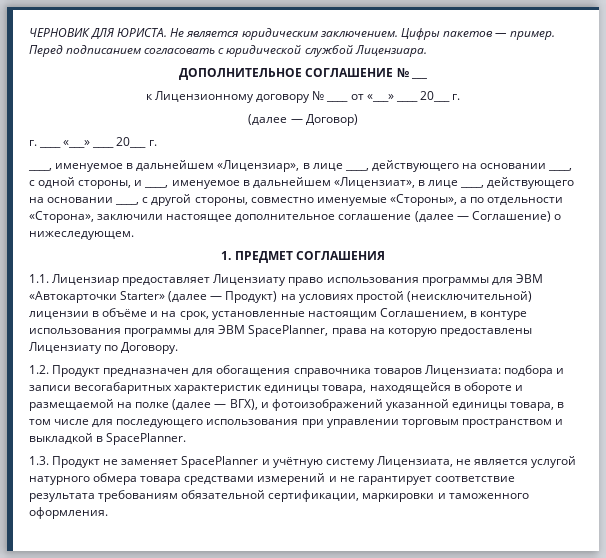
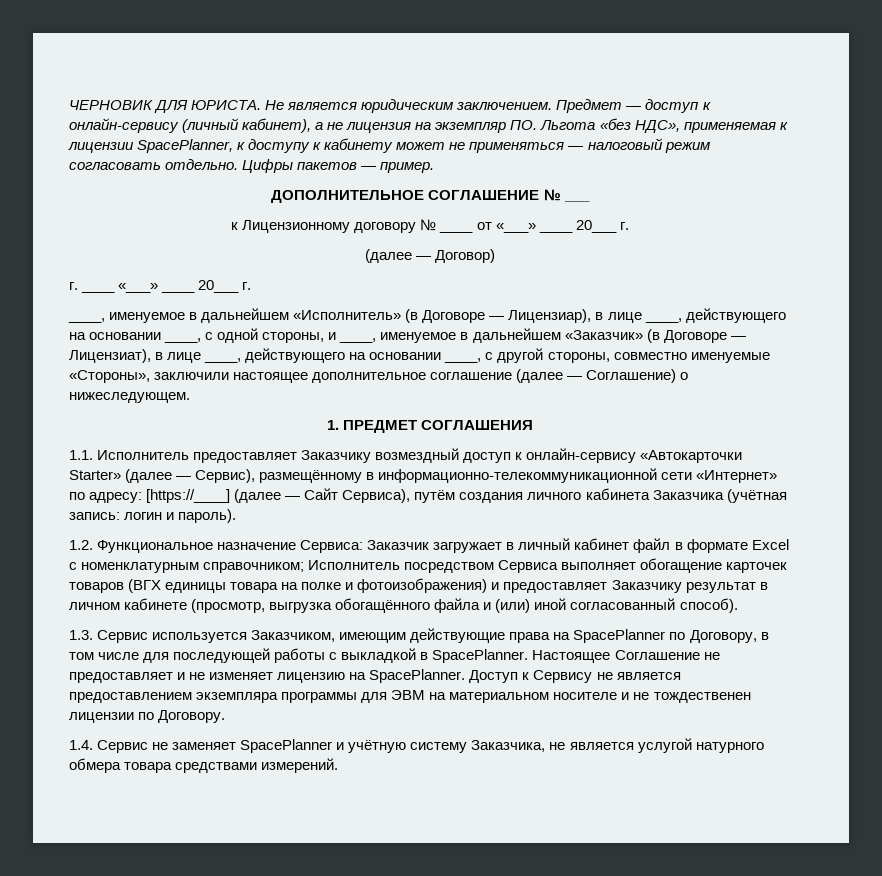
- Цифры пакетов — пример. Перед подписанием согласовать с юридической службой Лицензиара.
+ Предмет — доступ к онлайн-сервису (личный кабинет), а не лицензия на экземпляр ПО. Льгота «без НДС», применяемая к лицензии SpacePlanner, к доступу к кабинету может не применяться — налоговый режим согласовать отдельно. Цифры пакетов — пример.
- ____, именуемое в дальнейшем «Лицензиар», в лице ____, действующего на основании ____, с одной стороны, и ____, именуемое в дальнейшем «Лицензиат», в лице ____, действующего на основании ____, с другой стороны, совместно именуемые «Стороны», а по отдельности «Сторона», заключили настоящее дополнительное соглашение (далее — Соглашение) о нижеследующем.
+ ____, именуемое в дальнейшем «Исполнитель» (в Договоре — Лицензиар), в лице ____, действующего на основании ____, с одной стороны, и ____, именуемое в дальнейшем «Заказчик» (в Договоре — Лицензиат), в лице ____, действующего на основании ____, с другой стороны, совместно именуемые «Стороны», заключили настоящее дополнительное соглашение (далее — Соглашение) о нижеследующем.
- 1.1. Лицензиар предоставляет Лицензиату право использования программы для ЭВМ «Автокарточки Starter» (далее — Продукт) на условиях простой (неисключительной) лицензии в объёме и на срок, установленные настоящим Соглашением, в контуре использования программы для ЭВМ SpacePlanner, права на которую предоставлены Лицензиату по Договору.
- 1.2. Продукт предназначен для обогащения справочника товаров Лицензиата: подбора и записи весогабаритных характеристик единицы товара, находящейся в обороте и размещаемой на полке (далее — ВГХ), и фотоизображений указанной единицы товара, в том числе для последующего использования при управлении торговым пространством и выкладкой в SpacePlanner.
- 1.3. Продукт не заменяет SpacePlanner и учётную систему Лицензиата, не является услугой натурного обмера товара средствами измерений и не гарантирует соответствие результата требованиям обязательной сертификации, маркировки и таможенного оформления.
+ 1.1. Исполнитель предоставляет Заказчику возмездный доступ к онлайн-сервису «Автокарточки Starter» (далее — Сервис), размещённому в информационно-телекоммуникационной сети «Интернет» по адресу: [https://____] (далее — Сайт Сервиса), путём создания личного кабинета Заказчика (учётная запись: логин и пароль).
+ 1.2. Функциональное назначение Сервиса: Заказчик загружает в личный кабинет файл в формате Excel с номенклатурным справочником; Исполнитель посредством Сервиса выполняет обогащение карточек товаров (ВГХ единицы товара на полке и фотоизображения) и предоставляет Заказчику результат в личном кабинете (просмотр, выгрузка обогащённого файла и (или) иной согласованный способ).
+ 1.3. Сервис используется Заказчиком, имеющим действующие права на SpacePlanner по Договору, в том числе для последующей работы с выкладкой в SpacePlanner. Настоящее Соглашение не предоставляет и не изменяет лицензию на SpacePlanner. Доступ к Сервису не является предоставлением экземпляра программы для ЭВМ на материальном носителе и не тождественен лицензии по Договору.
+ 1.4. Сервис не заменяет SpacePlanner и учётную систему Заказчика, не является услугой натурного обмера товара средствами измерений.

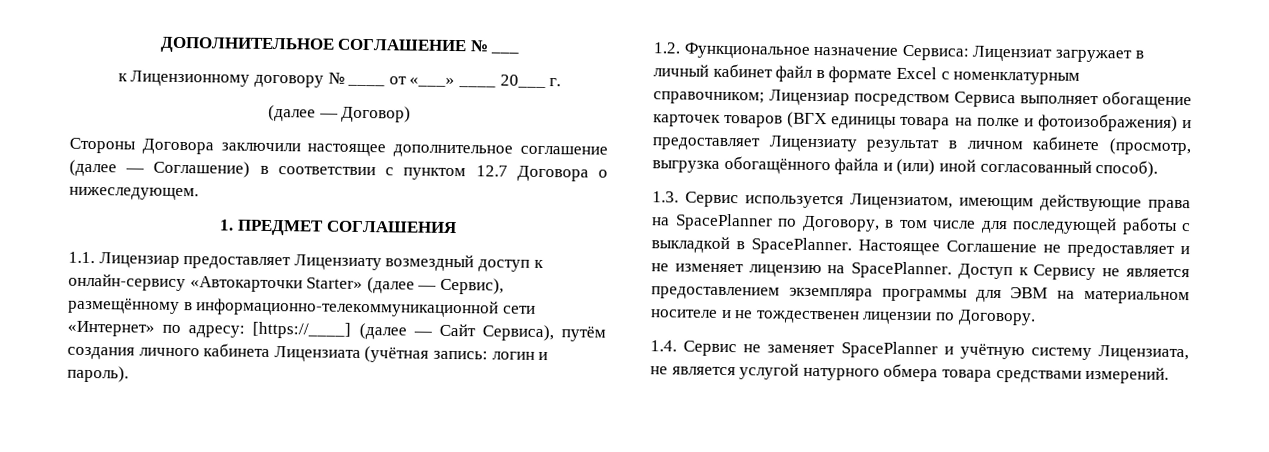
- ЧЕРНОВИК ДЛЯ ЮРИСТА. Не является юридическим заключением. Предмет — доступ к онлайн-сервису (личный кабинет), а не лицензия на экземпляр ПО. Льгота «без НДС», применяемая к лицензии SpacePlanner, к доступу к кабинету может не применяться — налоговый режим согласовать отдельно. Цифры пакетов — пример.
- г. ____ «___» ____ 20___ г.
- ____, именуемое в дальнейшем «Исполнитель» (в Договоре — Лицензиар), в лице ____, действующего на основании ____, с одной стороны, и ____, именуемое в дальнейшем «Заказчик» (в Договоре — Лицензиат), в лице ____, действующего на основании ____, с другой стороны, совместно именуемые «Стороны», заключили настоящее дополнительное соглашение (далее — Соглашение) о нижеследующем.
+ Стороны Договора заключили настоящее дополнительное соглашение (далее — Соглашение) в соответствии с пунктом 12.7 Договора о нижеследующем.
- 1.1. Исполнитель предоставляет Заказчику возмездный доступ к онлайн-сервису «Автокарточки Starter» (далее — Сервис), размещённому в информационно-телекоммуникационной сети «Интернет» по адресу: [https://____] (далее — Сайт Сервиса), путём создания личного кабинета Заказчика (учётная запись: логин и пароль).
+ 1.1. Лицензиар предоставляет Лицензиату возмездный доступ к онлайн-сервису «Автокарточки Starter» (далее — Сервис), размещённому в информационно-телекоммуникационной сети «Интернет» по адресу: [https://____] (далее — Сайт Сервиса), путём создания личного кабинета Лицензиата (учётная запись: логин и пароль).
- 1.2. Функциональное назначение Сервиса: Заказчик загружает в личный кабинет файл в формате Excel с номенклатурным справочником; Исполнитель посредством Сервиса выполняет обогащение карточек товаров (ВГХ единицы товара на полке и фотоизображения) и предоставляет Заказчику результат в личном кабинете (просмотр, выгрузка обогащённого файла и (или) иной согласованный способ).
+ 1.2. Функциональное назначение Сервиса: Лицензиат загружает в личный кабинет файл в формате Excel с номенклатурным справочником; Лицензиар посредством Сервиса выполняет обогащение карточек товаров (ВГХ единицы товара на полке и фотоизображения) и предоставляет Лицензиату результат в личном кабинете (просмотр, выгрузка обогащённого файла и (или) иной согласованный способ).
- 1.3. Сервис используется Заказчиком, имеющим действующие права на SpacePlanner по Договору, в том числе для последующей работы с выкладкой в SpacePlanner.
+ 1.3. Сервис используется Лицензиатом, имеющим действующие права на SpacePlanner по Договору, в том числе для последующей работы с выкладкой в SpacePlanner.
- 1.4. Сервис не заменяет SpacePlanner и учётную систему Заказчика, не является услугой натурного обмера товара средствами измерений.
+ 1.4. Сервис не заменяет SpacePlanner и учётную систему Лицензиата, не является услугой натурного обмера товара средствами измерений.

